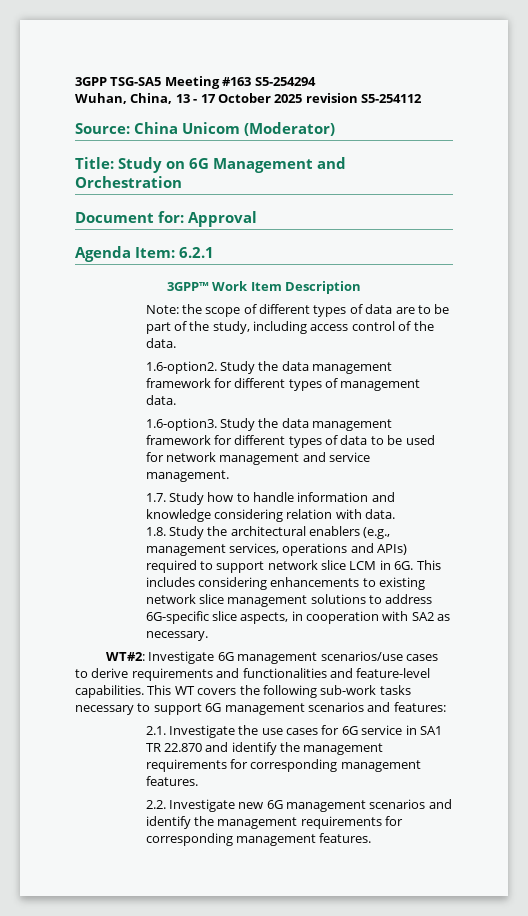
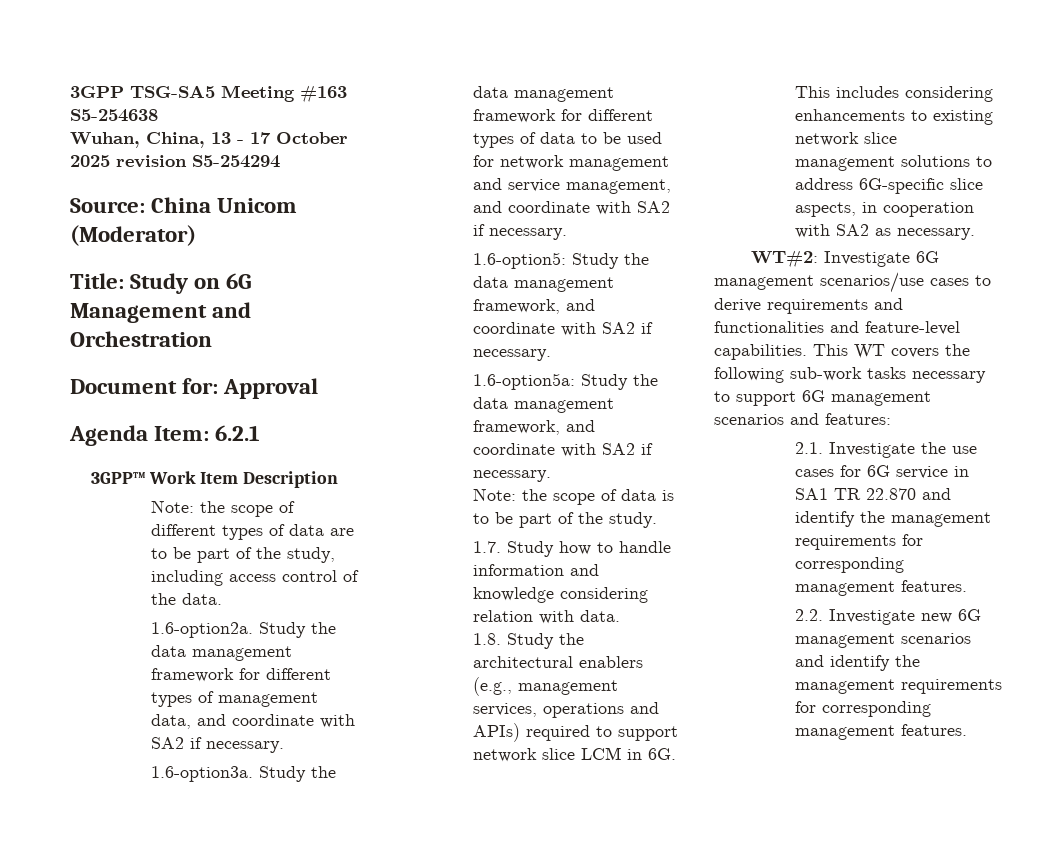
- 3GPP TSG-SA5 Meeting #163 S5-254294
+ 3GPP TSG-SA5 Meeting #163 S5-254638
- Wuhan, China, 13 - 17 October 2025 revision S5-254112
+ Wuhan, China, 13 - 17 October 2025 revision S5-254294
- 1.6-option2. Study the data management framework for different types of management data.
- 1.6-option3. Study the data management framework for different types of data to be used for network management and service management.
+ 1.6-option2a. Study the data management framework for different types of management data, and coordinate with SA2 if necessary.
+ 1.6-option3a. Study the data management framework for different types of data to be used for network management and service management, and coordinate with SA2 if necessary.
+ 1.6-option5: Study the data management framework, and coordinate with SA2 if necessary.
+ 1.6-option5a: Study the data management framework, and coordinate with SA2 if necessary.
+ Note: the scope of data is to be part of the study.

